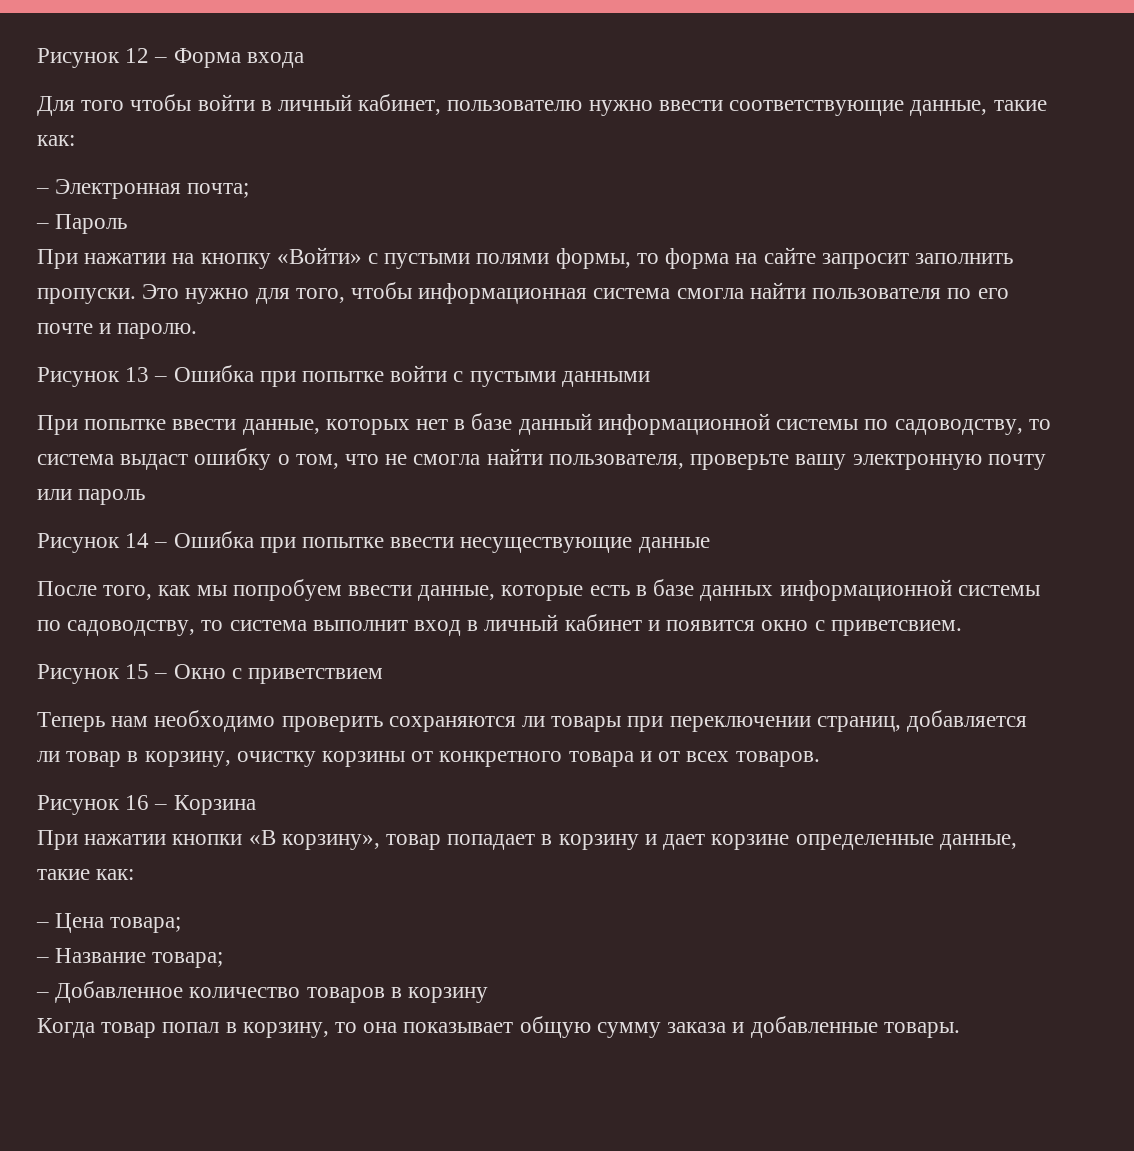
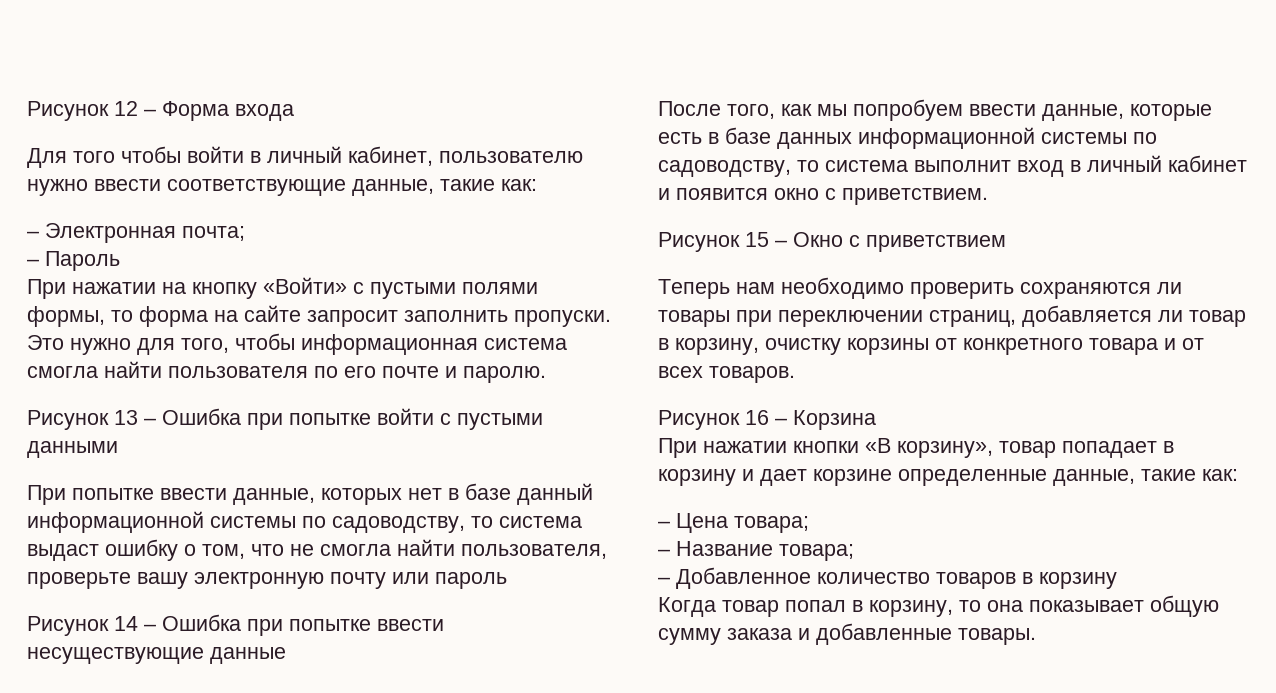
- После того, как мы попробуем ввести данные, которые есть в базе данных информационной системы по садоводству, то система выполнит вход в личный кабинет и появится окно с приветсвием.
+ После того, как мы попробуем ввести данные, которые есть в базе данных информационной системы по садоводству, то система выполнит вход в личный кабинет и появится окно с приветствием.

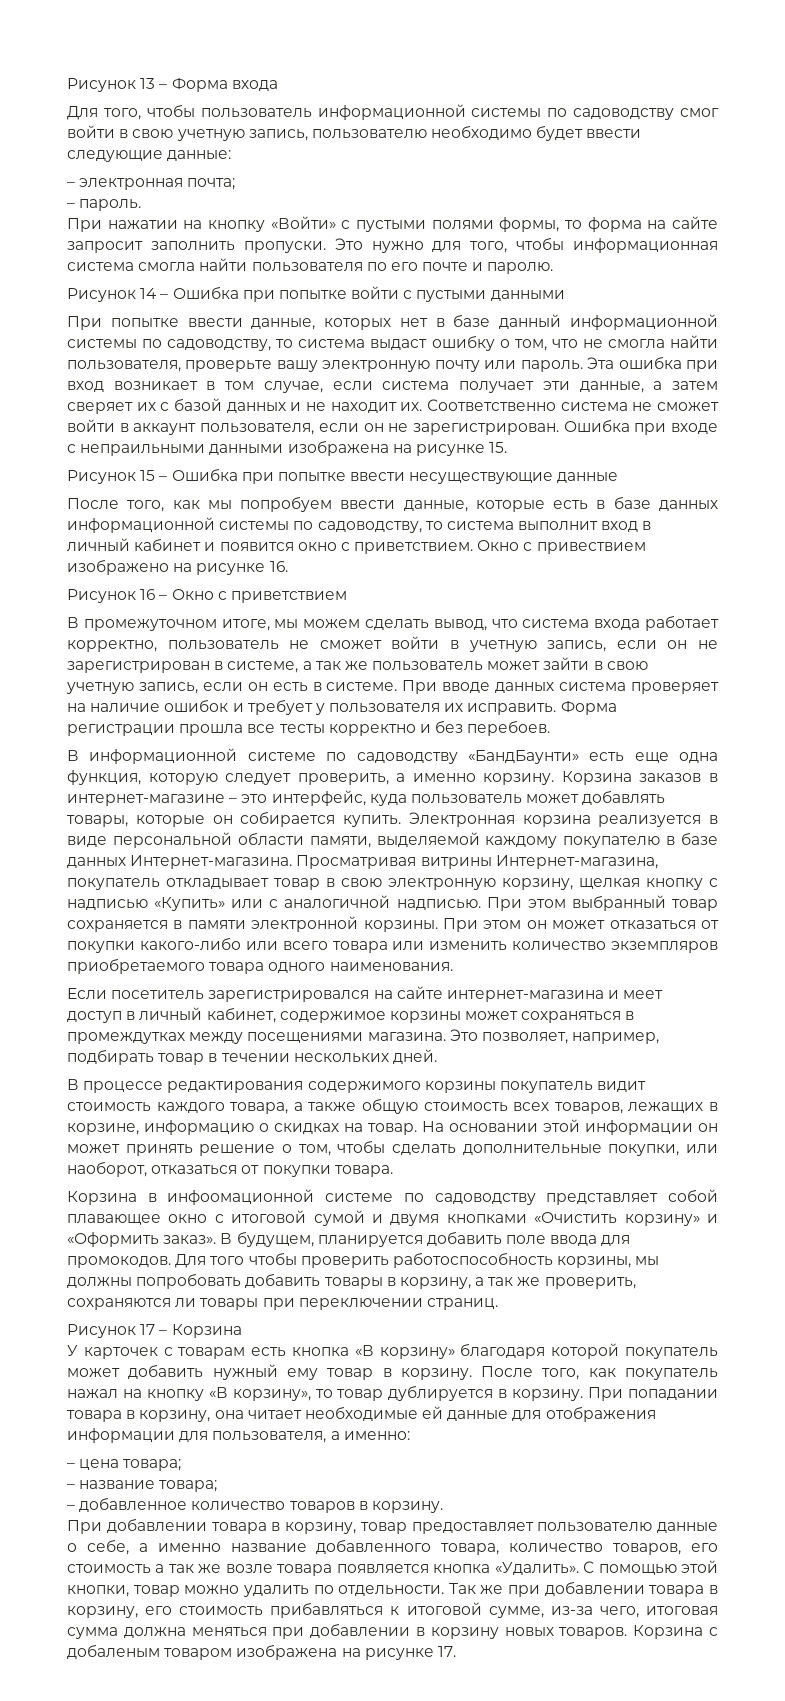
- Рисунок 12 – Форма входа
+ Рисунок 13 – Форма входа
- Для того чтобы войти в личный кабинет, пользователю нужно ввести соответствующие данные, такие как:
- – Электронная почта;
+ Для того, чтобы пользователь информационной системы по садоводству смог войти в свою учетную запись, пользователю необходимо будет ввести следующие данные:
+ – электронная почта;
- – Пароль
+ – пароль.
- Рисунок 13 – Ошибка при попытке войти с пустыми данными
+ Рисунок 14 – Ошибка при попытке войти с пустыми данными
- При попытке ввести данные, которых нет в базе данный информационной системы по садоводству, то система выдаст ошибку о том, что не смогла найти пользователя, проверьте вашу электронную почту или пароль
- Рисунок 14 – Ошибка при попытке ввести несуществующие данные
+ При попытке ввести данные, которых нет в базе данный информационной системы по садоводству, то система выдаст ошибку о том, что не смогла найти пользователя, проверьте вашу электронную почту или пароль. Эта ошибка при вход возникает в том случае, если система получает эти данные, а затем сверяет их с базой данных и не находит их. Соответственно система не сможет войти в аккаунт пользователя, если он не зарегистрирован. Ошибка при входе с непраильными данными изображена на рисунке 15.
+ Рисунок 15 – Ошибка при попытке ввести несуществующие данные
- После того, как мы попробуем ввести данные, которые есть в базе данных информационной системы по садоводству, то система выполнит вход в личный кабинет и появится окно с приветствием.
- Рисунок 15 – Окно с приветствием
+ После того, как мы попробуем ввести данные, которые есть в базе данных информационной системы по садоводству, то система выполнит вход в личный кабинет и появится окно с приветствием. Окно с привествием изображено на рисунке 16.
+ Рисунок 16 – Окно с приветствием
- Теперь нам необходимо проверить сохраняются ли товары при переключении страниц, добавляется ли товар в корзину, очистку корзины от конкретного товара и от всех товаров.
- Рисунок 16 – Корзина
+ В промежуточном итоге, мы можем сделать вывод, что система входа работает корректно, пользователь не сможет войти в учетную запись, если он не зарегистрирован в системе, а так же пользователь может зайти в свою учетную запись, если он есть в системе. При вводе данных система проверяет на наличие ошибок и требует у пользователя их исправить. Форма регистрации прошла все тесты корректно и без перебоев.
+ В информационной системе по садоводству «БандБаунти» есть еще одна функция, которую следует проверить, а именно корзину. Корзина заказов в интернет-магазине – это интерфейс, куда пользователь может добавлять товары, которые он собирается купить. Электронная корзина реализуется в виде персональной области памяти, выделяемой каждому покупателю в базе данных Интернет-магазина. Просматривая витрины Интернет-магазина, покупатель откладывает товар в свою электронную корзину, щелкая кнопку с надписью «Купить» или с аналогичной надписью. При этом выбранный товар сохраняется в памяти электронной корзины. При этом он может отказаться от покупки какого-либо или всего товара или изменить количество экземпляров приобретаемого товара одного наименования.
+ Если посетитель зарегистрировался на сайте интернет-магазина и меет доступ в личный кабинет, содержимое корзины может сохраняться в промеждутках между посещениями магазина. Это позволяет, например, подбирать товар в течении нескольких дней.
+ В процессе редактирования содержимого корзины покупатель видит стоимость каждого товара, а также общую стоимость всех товаров, лежащих в корзине, информацию о скидках на товар. На основании этой информации он может принять решение о том, чтобы сделать дополнительные покупки, или наоборот, отказаться от покупки товара.
+ Корзина в инфоомационной системе по садоводству представляет собой плавающее окно с итоговой сумой и двумя кнопками «Очистить корзину» и «Оформить заказ». В будущем, планируется добавить поле ввода для промокодов. Для того чтобы проверить работоспособность корзины, мы должны попробовать добавить товары в корзину, а так же проверить, сохраняются ли товары при переключении страниц.
+ Рисунок 17 – Корзина
- При нажатии кнопки «В корзину», товар попадает в корзину и дает корзине определенные данные, такие как:
- – Цена товара;
- – Название товара;
- – Добавленное количество товаров в корзину
- Когда товар попал в корзину, то она показывает общую сумму заказа и добавленные товары.
+ У карточек с товарам есть кнопка «В корзину» благодаря которой покупатель может добавить нужный ему товар в корзину. После того, как покупатель нажал на кнопку «В корзину», то товар дублируется в корзину. При попадании товара в корзину, она читает необходимые ей данные для отображения информации для пользователя, а именно:
+ – цена товара;
+ – название товара;
+ – добавленное количество товаров в корзину.
+ При добавлении товара в корзину, товар предоставляет пользователю данные о себе, а именно название добавленного товара, количество товаров, его стоимость а так же возле товара появляется кнопка «Удалить». С помощью этой кнопки, товар можно удалить по отдельности. Так же при добавлении товара в корзину, его стоимость прибавляться к итоговой сумме, из-за чего, итоговая сумма должна меняться при добавлении в корзину новых товаров. Корзина с добаленым товаром изображена на рисунке 17.

